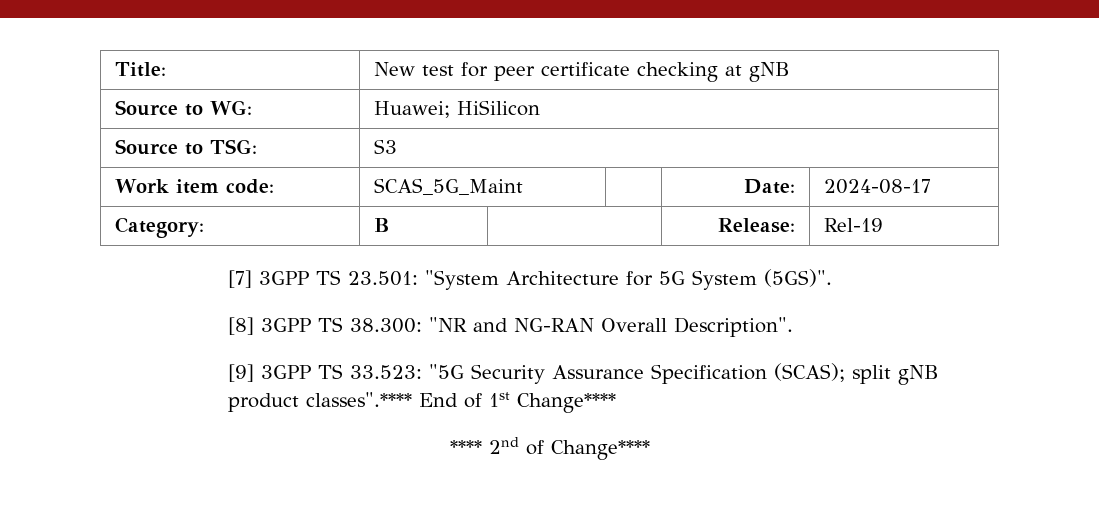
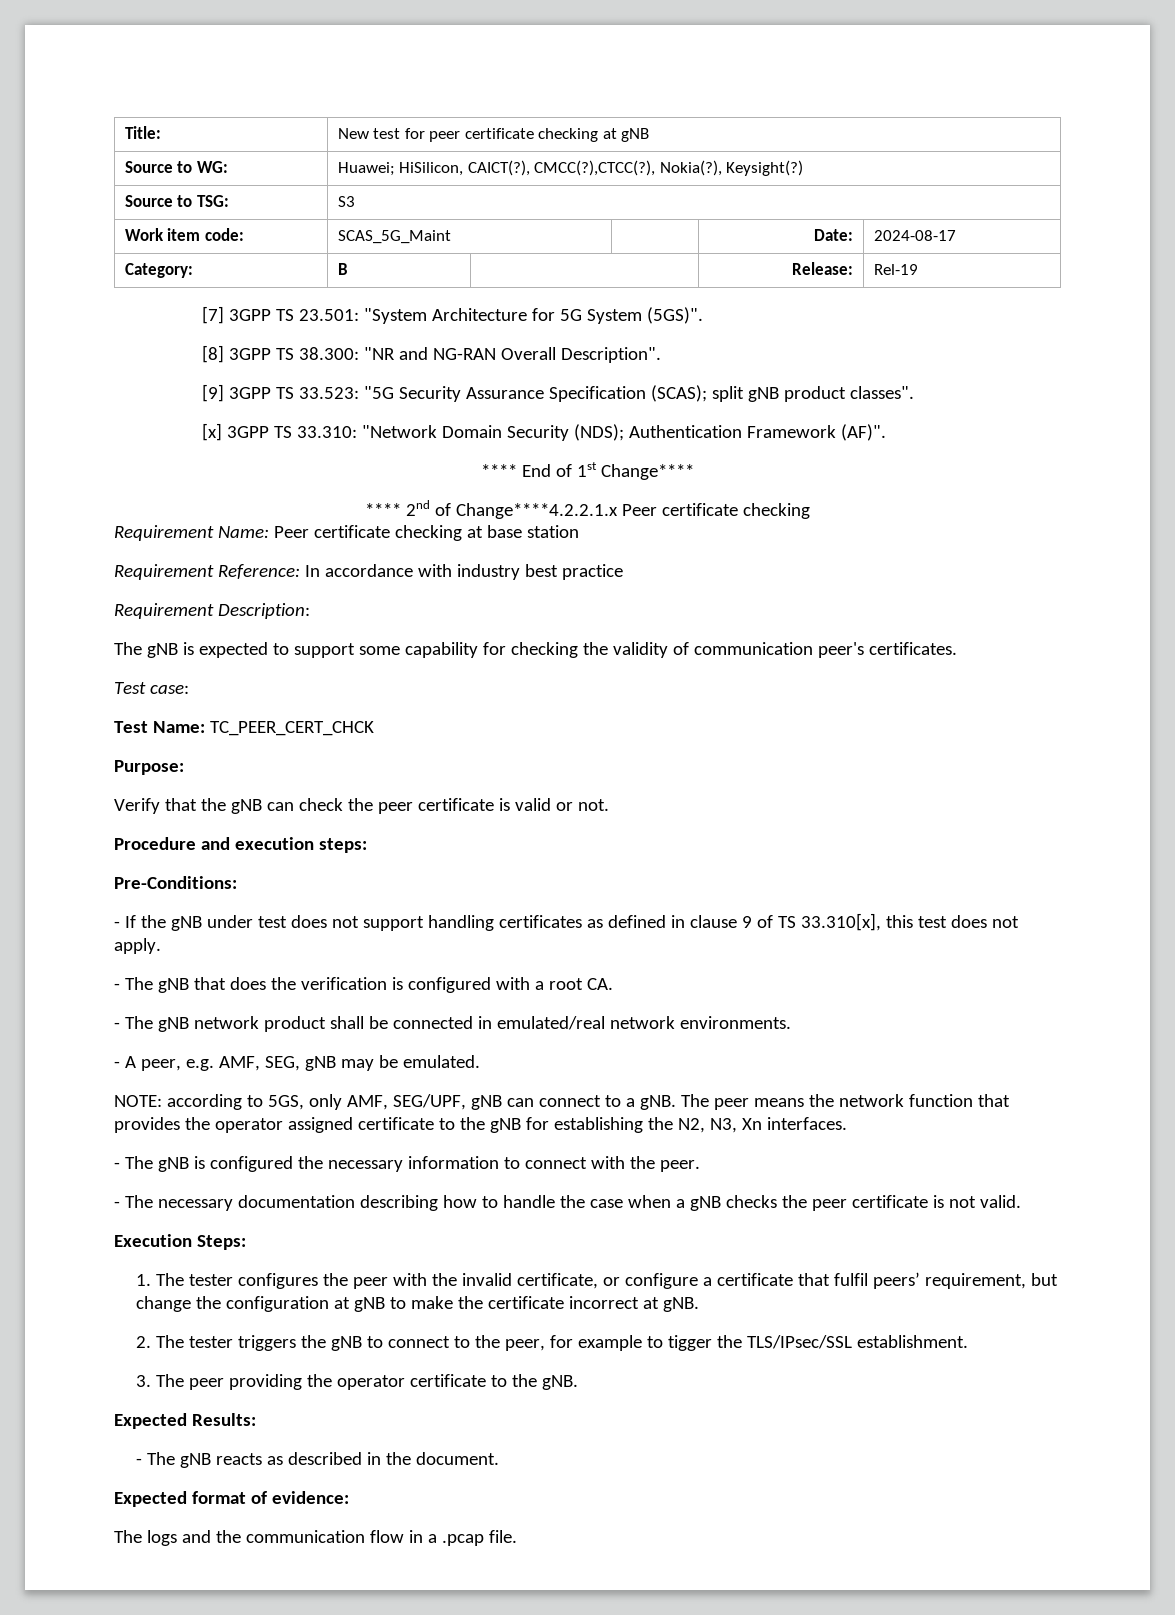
- Source to WG: | Huawei; HiSilicon
+ Source to WG: | Huawei; HiSilicon, CAICT(?), CMCC(?),CTCC(?), Nokia(?), Keysight(?)
- [9] 3GPP TS 33.523: "5G Security Assurance Specification (SCAS); split gNB product classes".**** End of 1st Change****
+ [9] 3GPP TS 33.523: "5G Security Assurance Specification (SCAS); split gNB product classes".
+ [x] 3GPP TS 33.310: "Network Domain Security (NDS); Authentication Framework (AF)".
+ **** End of 1st Change****
- **** 2nd of Change****
+ **** 2nd of Change****4.2.2.1.x Peer certificate checking
+ Requirement Name: Peer certificate checking at base station
+ Requirement Reference: In accordance with industry best practice
+ Requirement Description:
+ The gNB is expected to support some capability for checking the validity of communication peer's certificates.
+ Test case:
+ Test Name: TC_PEER_CERT_CHCK
+ Purpose:
+ Verify that the gNB can check the peer certificate is valid or not.
+ Procedure and execution steps:
+ Pre-Conditions:
+ - If the gNB under test does not support handling certificates as defined in clause 9 of TS 33.310[x], this test does not apply.
+ - The gNB that does the verification is configured with a root CA.
+ - The gNB network product shall be connected in emulated/real network environments.
+ - A peer, e.g. AMF, SEG, gNB may be emulated.
+ NOTE: according to 5GS, only AMF, SEG/UPF, gNB can connect to a gNB. The peer means the network function that provides the operator assigned certificate to the gNB for establishing the N2, N3, Xn interfaces.
+ - The gNB is configured the necessary information to connect with the peer.
+ - The necessary documentation describing how to handle the case when a gNB checks the peer certificate is not valid.
+ Execution Steps:
+ 1. The tester configures the peer with the invalid certificate, or configure a certificate that fulfil peers’ requirement, but change the configuration at gNB to make the certificate incorrect at gNB.
+ 2. The tester triggers the gNB to connect to the peer, for example to tigger the TLS/IPsec/SSL establishment.
+ 3. The peer providing the operator certificate to the gNB.
+ Expected Results:
+ - The gNB reacts as described in the document.
+ Expected format of evidence:
+ The logs and the communication flow in a .pcap file.

